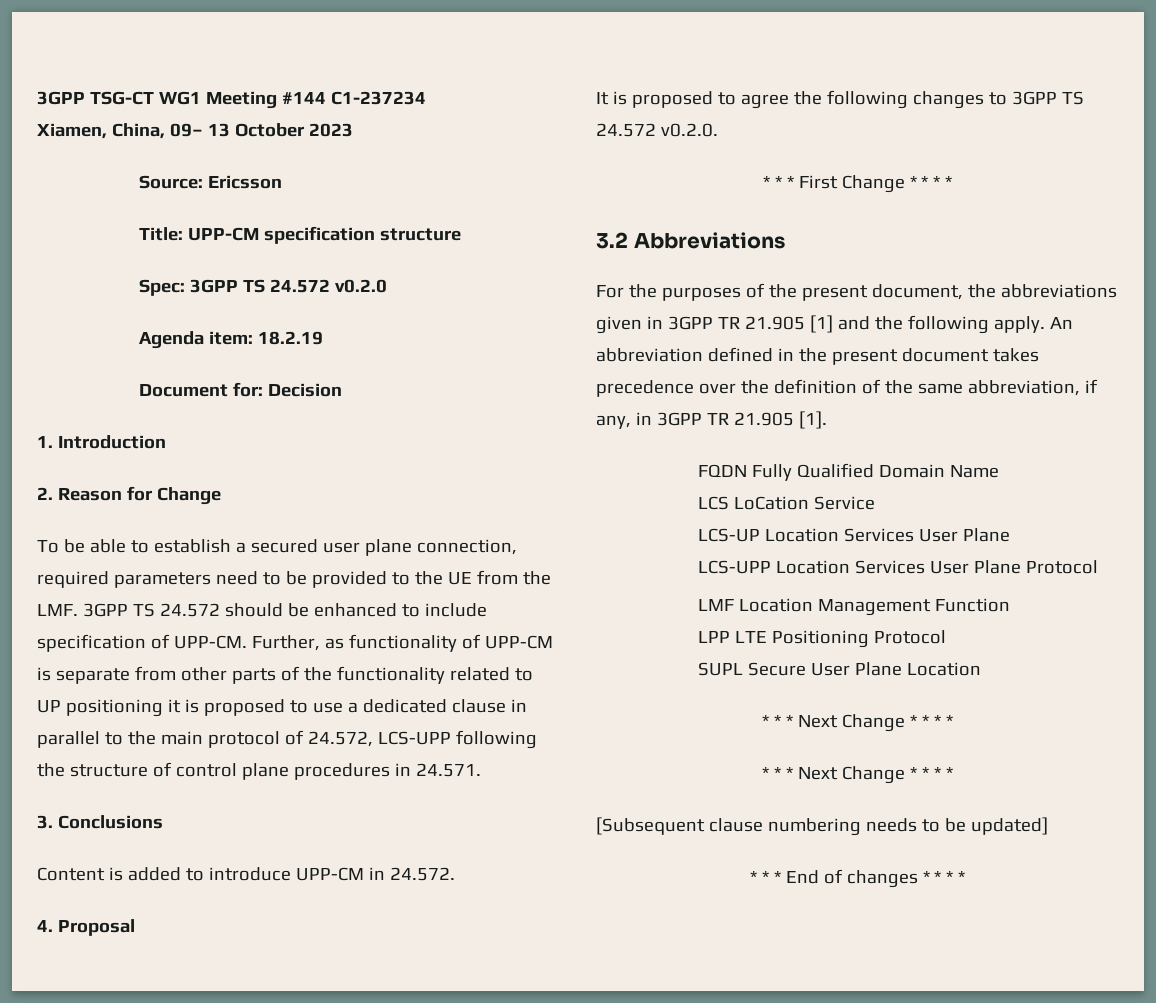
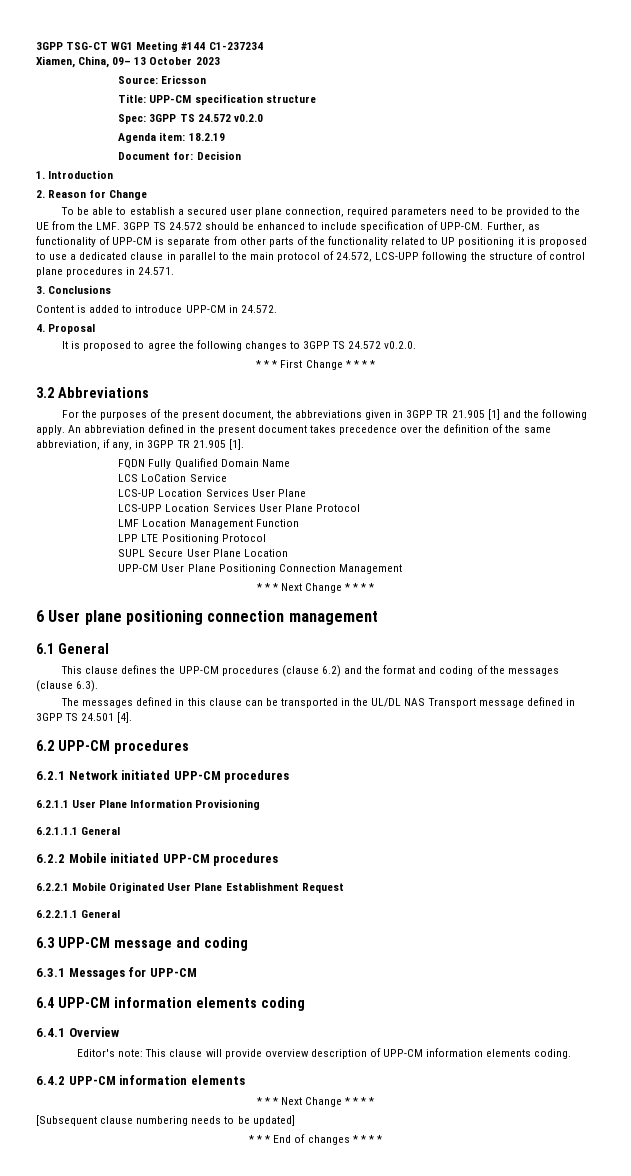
  SUPL Secure User Plane Location
+ UPP-CM User Plane Positioning Connection Management
  * * * Next Change * * * *
+ 6 User plane positioning connection management
+ 6.1 General
+ This clause defines the UPP-CM procedures (clause 6.2) and the format and coding of the messages (clause 6.3).
+ The messages defined in this clause can be transported in the UL/DL NAS Transport message defined in 3GPP TS 24.501 [4].
+ 6.2 UPP-CM procedures
+ 6.2.1 Network initiated UPP-CM procedures
+ 6.2.1.1 User Plane Information Provisioning
+ 6.2.1.1.1 General
+ 6.2.2 Mobile initiated UPP-CM procedures
+ 6.2.2.1 Mobile Originated User Plane Establishment Request
+ 6.2.2.1.1 General
+ 6.3 UPP-CM message and coding
+ 6.3.1 Messages for UPP-CM
+ 6.4 UPP-CM information elements coding
+ 6.4.1 Overview
+ Editor's note: This clause will provide overview description of UPP-CM information elements coding.
+ 6.4.2 UPP-CM information elements

